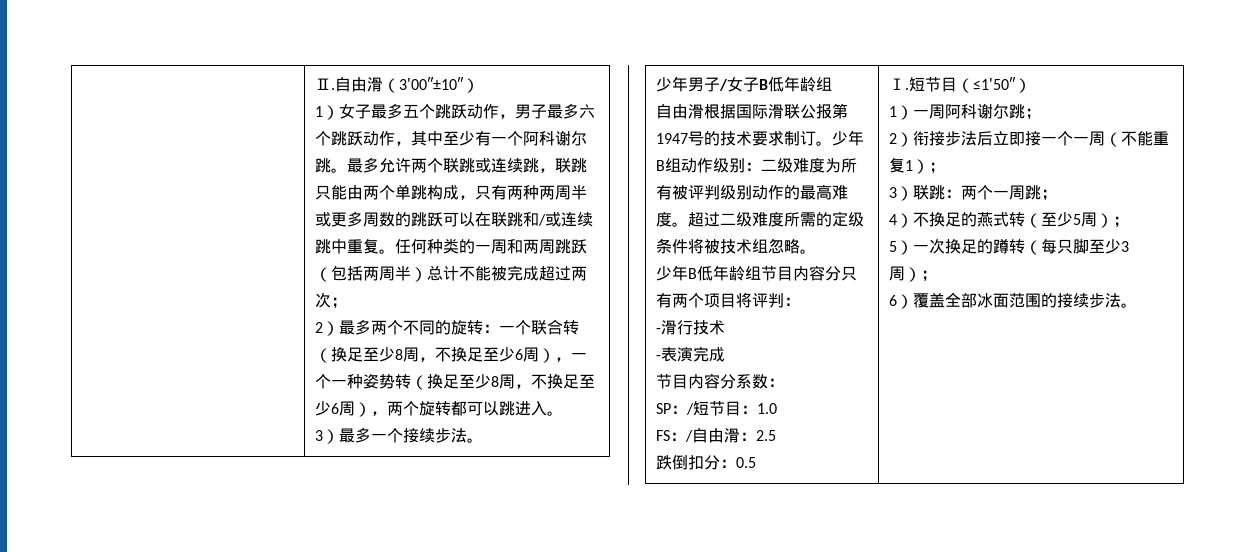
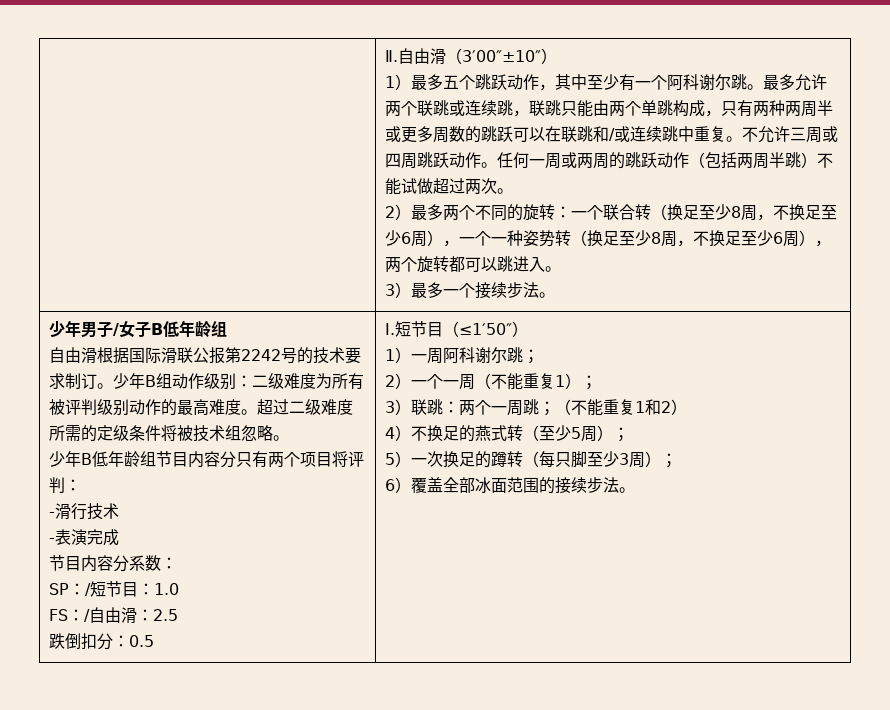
- 1）女子最多五个跳跃动作，男子最多六个跳跃动作，其中至少有一个阿科谢尔跳。
+ 1）最多五个跳跃动作，其中至少有一个阿科谢尔跳。
- 任何种类的一周和两周跳跃（包括两周半）总计不能被完成超过两次；
+ 不允许三周或四周跳跃动作。任何一周或两周的跳跃动作（包括两周半跳）不能试做超过两次。
- 自由滑根据国际滑联公报第1947号的技术要求制订。
+ 自由滑根据国际滑联公报第2242号的技术要求制订。
- 2）衔接步法后立即接一个一周（不能重复1）；
+ 2）一个一周（不能重复1）；
- 3）联跳：两个一周跳；
+ 3）联跳：两个一周跳；（不能重复1和2）

